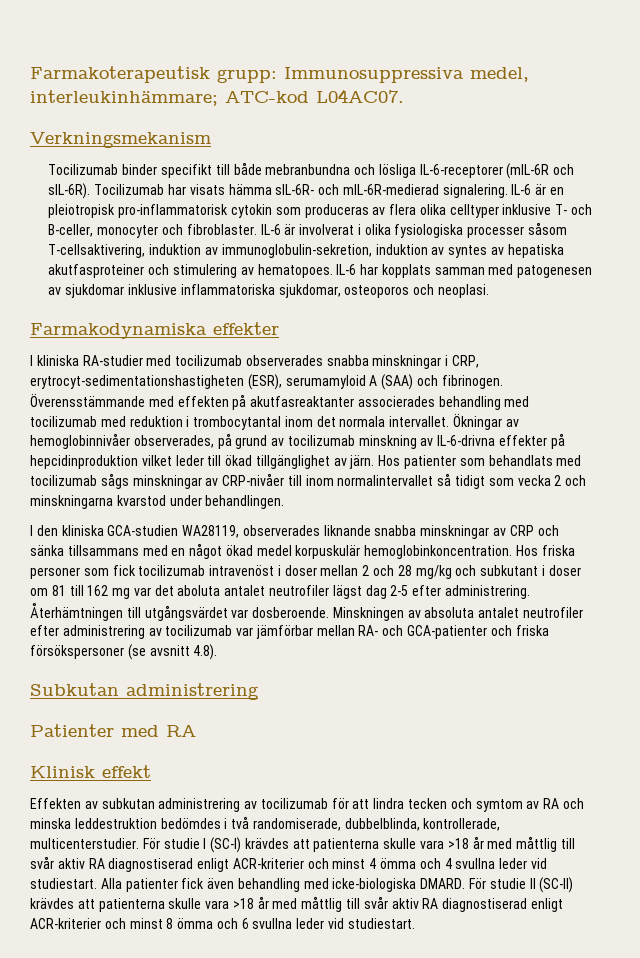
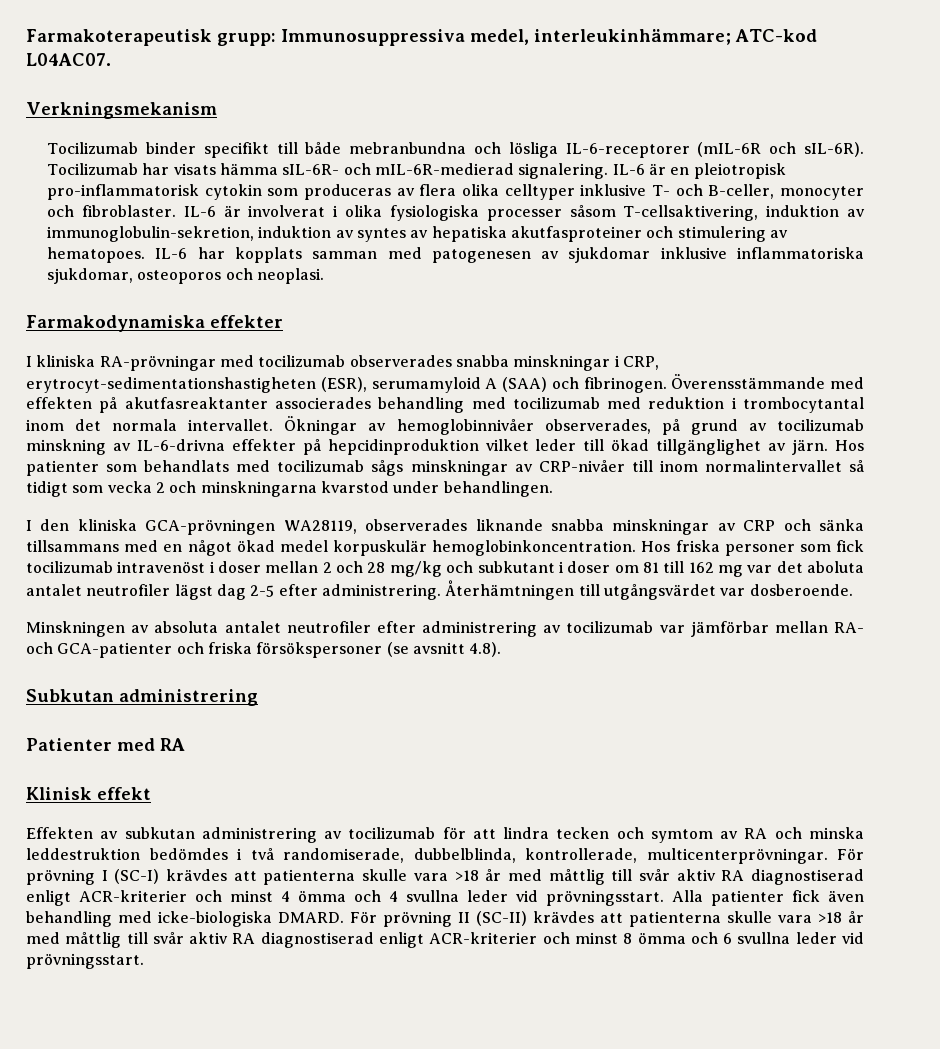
- I kliniska RA-studier med tocilizumab observerades snabba minskningar i CRP, erytrocyt-sedimentationshastigheten (ESR), serumamyloid A (SAA) och fibrinogen.
+ I kliniska RA-prövningar med tocilizumab observerades snabba minskningar i CRP, erytrocyt-sedimentationshastigheten (ESR), serumamyloid A (SAA) och fibrinogen.
- I den kliniska GCA-studien WA28119, observerades liknande snabba minskningar av CRP och sänka tillsammans med en något ökad medel korpuskulär hemoglobinkoncentration.
+ I den kliniska GCA-prövningen WA28119, observerades liknande snabba minskningar av CRP och sänka tillsammans med en något ökad medel korpuskulär hemoglobinkoncentration.
- Återhämtningen till utgångsvärdet var dosberoende. Minskningen av absoluta antalet neutrofiler efter administrering av tocilizumab var jämförbar mellan RA- och GCA-patienter och friska försökspersoner (se avsnitt 4.8).
+ Återhämtningen till utgångsvärdet var dosberoende.
+ Minskningen av absoluta antalet neutrofiler efter administrering av tocilizumab var jämförbar mellan RA- och GCA-patienter och friska försökspersoner (se avsnitt 4.8).
- Effekten av subkutan administrering av tocilizumab för att lindra tecken och symtom av RA och minska leddestruktion bedömdes i två randomiserade, dubbelblinda, kontrollerade, multicenterstudier. För studie I (SC-I) krävdes att patienterna skulle vara >18 år med måttlig till svår aktiv RA diagnostiserad enligt ACR-kriterier och minst 4 ömma och 4 svullna leder vid studiestart.
+ Effekten av subkutan administrering av tocilizumab för att lindra tecken och symtom av RA och minska leddestruktion bedömdes i två randomiserade, dubbelblinda, kontrollerade, multicenterprövningar. För prövning I (SC-I) krävdes att patienterna skulle vara >18 år med måttlig till svår aktiv RA diagnostiserad enligt ACR-kriterier och minst 4 ömma och 4 svullna leder vid prövningsstart.
- För studie II (SC-II) krävdes att patienterna skulle vara >18 år med måttlig till svår aktiv RA diagnostiserad enligt ACR-kriterier och minst 8 ömma och 6 svullna leder vid studiestart.
+ För prövning II (SC-II) krävdes att patienterna skulle vara >18 år med måttlig till svår aktiv RA diagnostiserad enligt ACR-kriterier och minst 8 ömma och 6 svullna leder vid prövningsstart.

